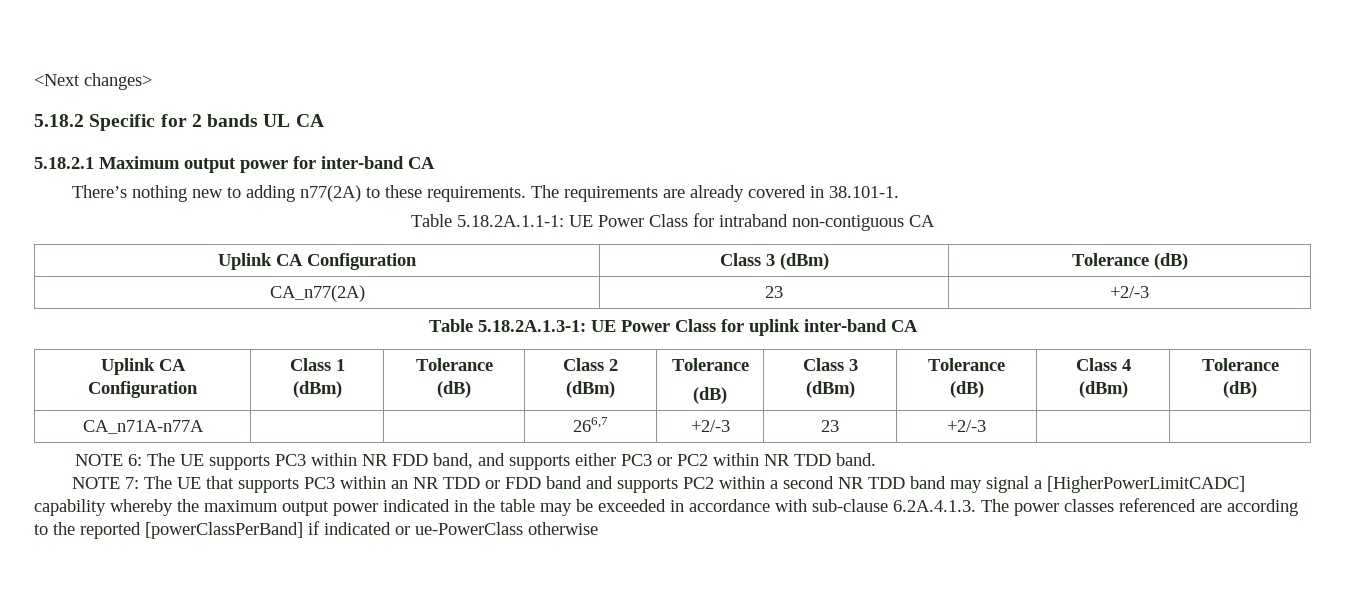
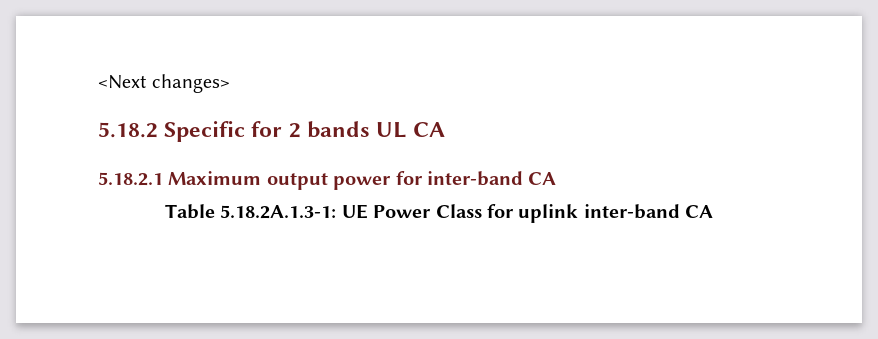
- There’s nothing new to adding n77(2A) to these requirements. The requirements are already covered in 38.101-1.
- Table 5.18.2A.1.1-1: UE Power Class for intraband non-contiguous CA
- Uplink CA Configuration | Class 3 (dBm) | Tolerance (dB)
- CA_n77(2A) | 23 | +2/-3
- Uplink CA Configuration | Class 1 (dBm) | Tolerance (dB) | Class 2 (dBm) | Tolerance
- (dB) | Class 3 (dBm) | Tolerance (dB) | Class 4 (dBm) | Tolerance (dB)
- CA_n71A-n77A | | | 266,7 | +2/-3 | 23 | +2/-3 | |
- NOTE 6: The UE supports PC3 within NR FDD band, and supports either PC3 or PC2 within NR TDD band.
- NOTE 7: The UE that supports PC3 within an NR TDD or FDD band and supports PC2 within a second NR TDD band may signal a [HigherPowerLimitCADC] capability whereby the maximum output power indicated in the table may be exceeded in accordance with sub-clause 6.2A.4.1.3. The power classes referenced are according to the reported [powerClassPerBand] if indicated or ue-PowerClass otherwise

